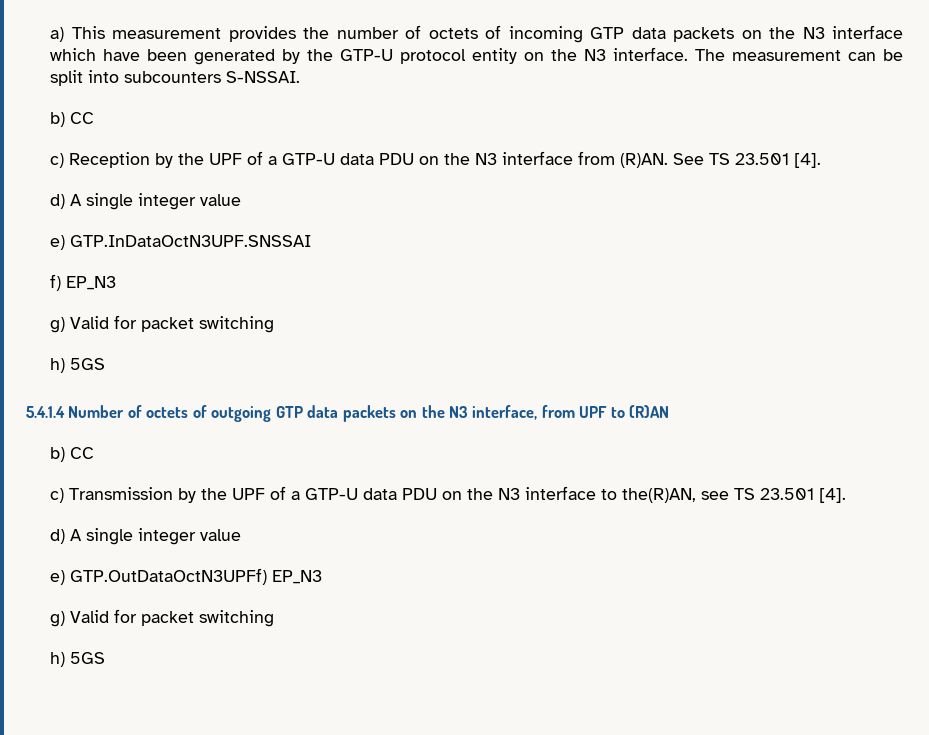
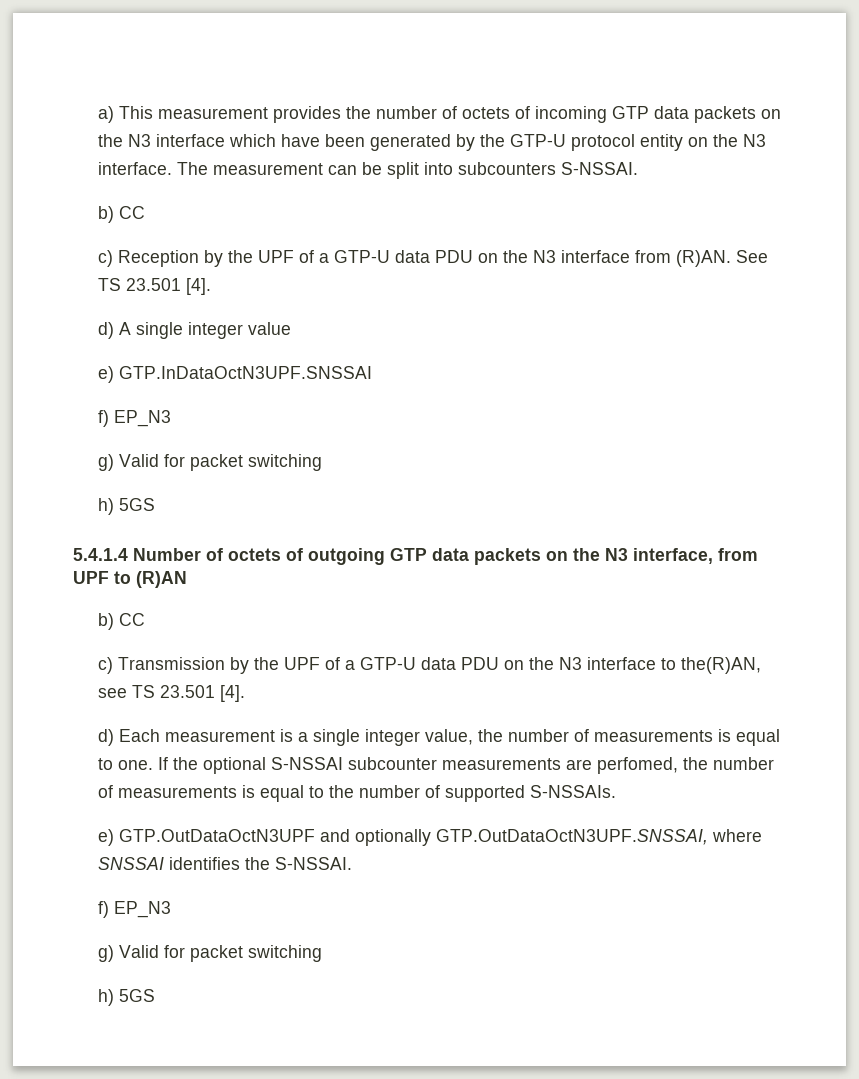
  c) Transmission by the UPF of a GTP-U data PDU on the N3 interface to the(R)AN, see TS 23.501 [4].
- d) A single integer value
- e) GTP.OutDataOctN3UPFf) EP_N3
+ d) Each measurement is a single integer value, the number of measurements is equal to one. If the optional S-NSSAI subcounter measurements are perfomed, the number of measurements is equal to the number of supported S-NSSAIs.
+ e) GTP.OutDataOctN3UPF and optionally GTP.OutDataOctN3UPF.SNSSAI, where SNSSAI identifies the S-NSSAI.
+ f) EP_N3

